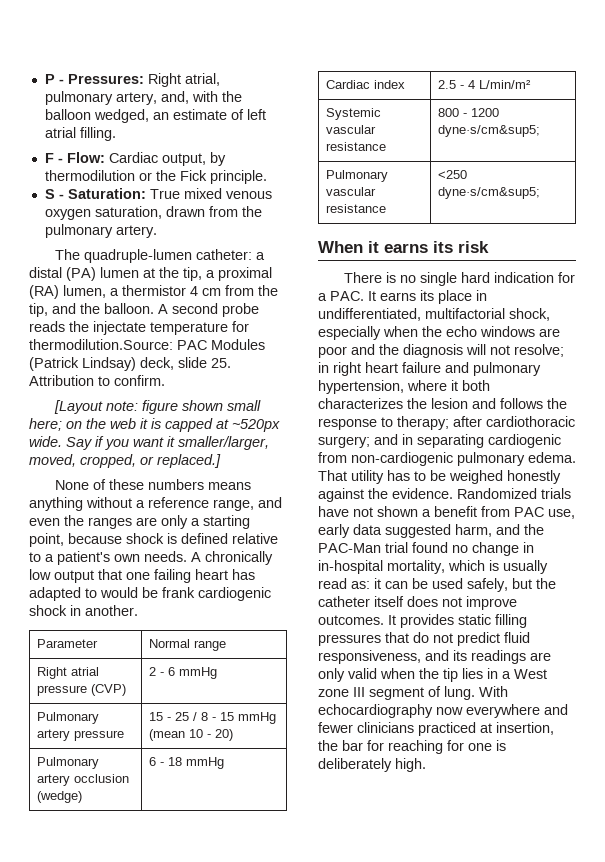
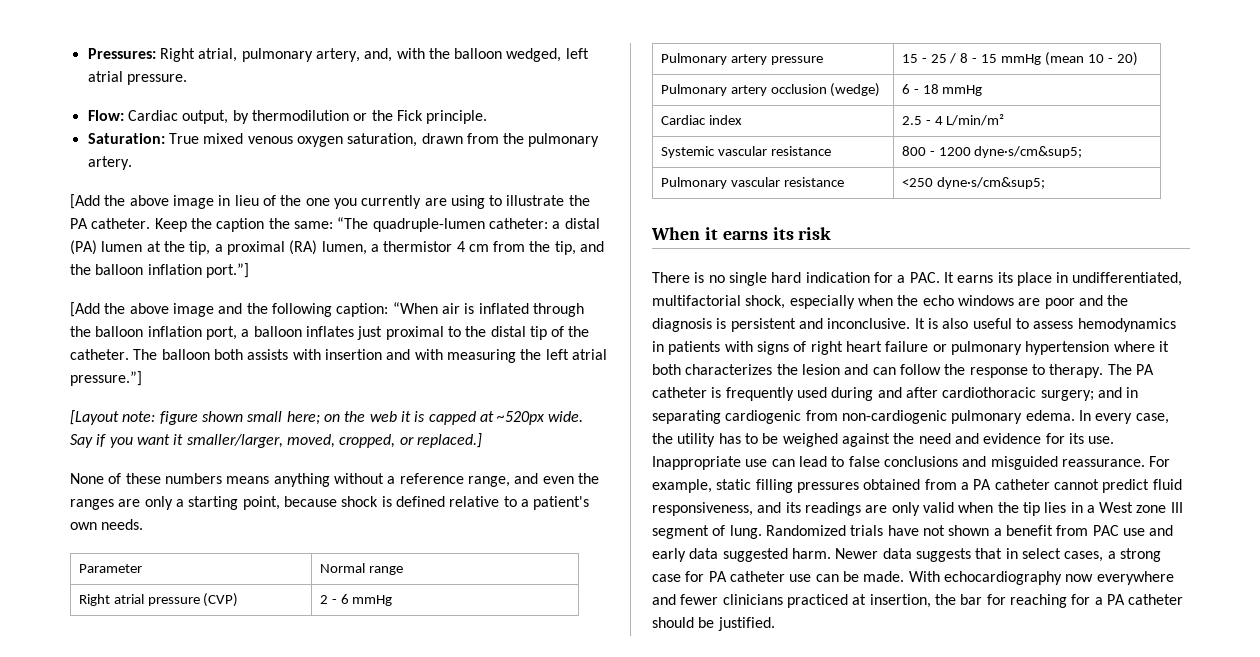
- P - Pressures: Right atrial, pulmonary artery, and, with the balloon wedged, an estimate of left atrial filling.
- F - Flow: Cardiac output, by thermodilution or the Fick principle.
+ Pressures: Right atrial, pulmonary artery, and, with the balloon wedged, left atrial pressure.
+ Flow: Cardiac output, by thermodilution or the Fick principle.
- S - Saturation: True mixed venous oxygen saturation, drawn from the pulmonary artery.
+ Saturation: True mixed venous oxygen saturation, drawn from the pulmonary artery.
- The quadruple-lumen catheter: a distal (PA) lumen at the tip, a proximal (RA) lumen, a thermistor 4 cm from the tip, and the balloon. A second probe reads the injectate temperature for thermodilution.Source: PAC Modules (Patrick Lindsay) deck, slide 25. Attribution to confirm.
+ [Add the above image in lieu of the one you currently are using to illustrate the PA catheter. Keep the caption the same: “The quadruple-lumen catheter: a distal (PA) lumen at the tip, a proximal (RA) lumen, a thermistor 4 cm from the tip, and the balloon inflation port.”]
+ [Add the above image and the following caption: “When air is inflated through the balloon inflation port, a balloon inflates just proximal to the distal tip of the catheter. The balloon both assists with insertion and with measuring the left atrial pressure.”]
- A chronically low output that one failing heart has adapted to would be frank cardiogenic shock in another.
- There is no single hard indication for a PAC. It earns its place in undifferentiated, multifactorial shock, especially when the echo windows are poor and the diagnosis will not resolve; in right heart failure and pulmonary hypertension, where it both characterizes the lesion and follows the response to therapy; after cardiothoracic surgery; and in separating cardiogenic from non-cardiogenic pulmonary edema.
+ There is no single hard indication for a PAC. It earns its place in undifferentiated, multifactorial shock, especially when the echo windows are poor and the diagnosis is persistent and inconclusive. It is also useful to assess hemodynamics in patients with signs of right heart failure or pulmonary hypertension where it both characterizes the lesion and can follow the response to therapy. The PA catheter is frequently used during and after cardiothoracic surgery; and in separating cardiogenic from non-cardiogenic pulmonary edema.
- That utility has to be weighed honestly against the evidence. Randomized trials have not shown a benefit from PAC use, early data suggested harm, and the PAC-Man trial found no change in in-hospital mortality, which is usually read as: it can be used safely, but the catheter itself does not improve outcomes. It provides static filling pressures that do not predict fluid responsiveness, and its readings are only valid when the tip lies in a West zone III segment of lung.
+ In every case, the utility has to be weighed against the need and evidence for its use. Inappropriate use can lead to false conclusions and misguided reassurance. For example, static filling pressures obtained from a PA catheter cannot predict fluid responsiveness, and its readings are only valid when the tip lies in a West zone III segment of lung.
+ Randomized trials have not shown a benefit from PAC use and early data suggested harm. Newer data suggests that in select cases, a strong case for PA catheter use can be made.
- With echocardiography now everywhere and fewer clinicians practiced at insertion, the bar for reaching for one is deliberately high.
+ With echocardiography now everywhere and fewer clinicians practiced at insertion, the bar for reaching for a PA catheter should be justified.

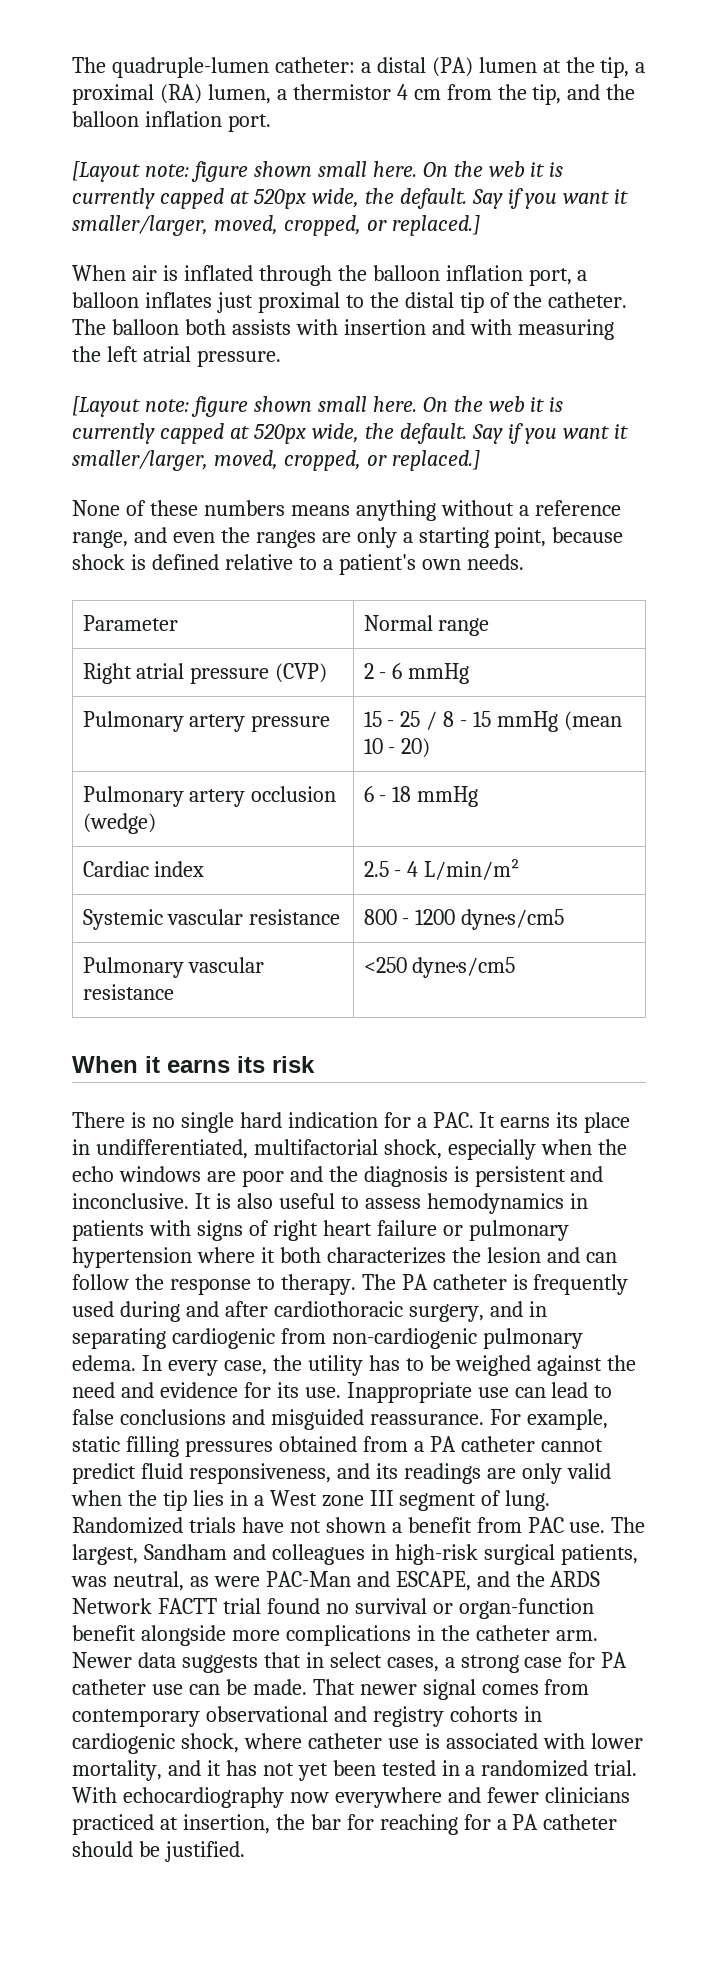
- Pressures: Right atrial, pulmonary artery, and, with the balloon wedged, left atrial pressure.
- Flow: Cardiac output, by thermodilution or the Fick principle.
- Saturation: True mixed venous oxygen saturation, drawn from the pulmonary artery.
- [Add the above image in lieu of the one you currently are using to illustrate the PA catheter. Keep the caption the same: “The quadruple-lumen catheter: a distal (PA) lumen at the tip, a proximal (RA) lumen, a thermistor 4 cm from the tip, and the balloon inflation port.”]
- [Add the above image and the following caption: “When air is inflated through the balloon inflation port, a balloon inflates just proximal to the distal tip of the catheter.
+ The quadruple-lumen catheter: a distal (PA) lumen at the tip, a proximal (RA) lumen, a thermistor 4 cm from the tip, and the balloon inflation port.
+ [Layout note: figure shown small here. On the web it is currently capped at 520px wide, the default. Say if you want it smaller/larger, moved, cropped, or replaced.]
+ When air is inflated through the balloon inflation port, a balloon inflates just proximal to the distal tip of the catheter.
- The balloon both assists with insertion and with measuring the left atrial pressure.”]
- [Layout note: figure shown small here; on the web it is capped at ~520px wide.
+ The balloon both assists with insertion and with measuring the left atrial pressure.
+ [Layout note: figure shown small here. On the web it is currently capped at 520px wide, the default.
- Systemic vascular resistance | 800 - 1200 dyne·s/cm&sup5;
+ Systemic vascular resistance | 800 - 1200 dyne·s/cm5
- Pulmonary vascular resistance | <250 dyne·s/cm&sup5;
+ Pulmonary vascular resistance | <250 dyne·s/cm5
- The PA catheter is frequently used during and after cardiothoracic surgery; and in separating cardiogenic from non-cardiogenic pulmonary edema.
+ The PA catheter is frequently used during and after cardiothoracic surgery, and in separating cardiogenic from non-cardiogenic pulmonary edema.
- Randomized trials have not shown a benefit from PAC use and early data suggested harm.
+ Randomized trials have not shown a benefit from PAC use. The largest, Sandham and colleagues in high-risk surgical patients, was neutral, as were PAC-Man and ESCAPE, and the ARDS Network FACTT trial found no survival or organ-function benefit alongside more complications in the catheter arm.
+ That newer signal comes from contemporary observational and registry cohorts in cardiogenic shock, where catheter use is associated with lower mortality, and it has not yet been tested in a randomized trial.

